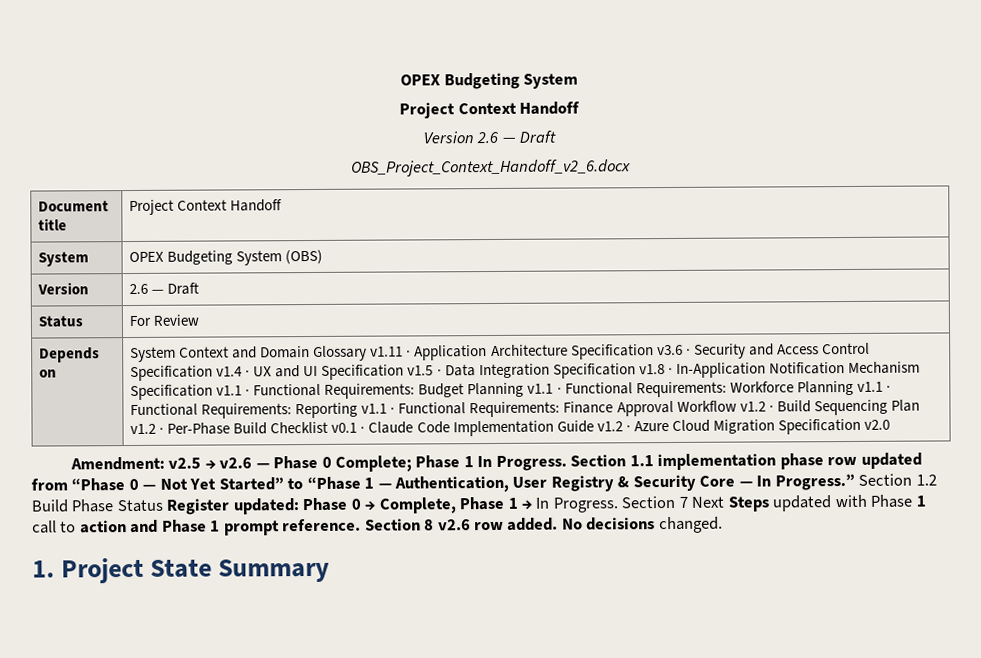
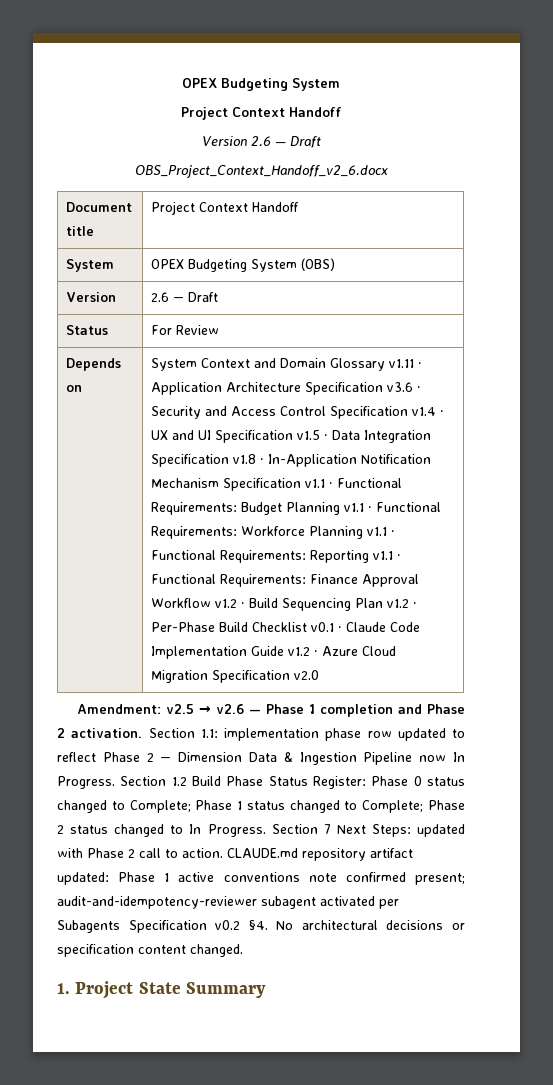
- Amendment: v2.5 → v2.6 — Phase 0 Complete; Phase 1 In Progress. Section 1.1 implementation phase row updated from “Phase 0 — Not Yet Started” to “Phase 1 — Authentication, User Registry & Security Core — In Progress.”
+ Amendment: v2.5 → v2.6 — Phase 1 completion and Phase 2 activation. Section 1.1: implementation phase row updated to reflect Phase 2 — Dimension Data & Ingestion Pipeline now In Progress.
- Section 1.2 Build Phase Status Register updated: Phase 0 → Complete, Phase 1 → In Progress.
+ Section 1.2 Build Phase Status Register: Phase 0 status changed to Complete; Phase 1 status changed to Complete; Phase 2 status changed to In Progress.
- Section 7 Next Steps updated with Phase 1 call to action and Phase 1 prompt reference. Section 8 v2.6 row added. No decisions changed.
+ Section 7 Next Steps: updated with Phase 2 call to action. CLAUDE.md repository artifact updated: Phase 1 active conventions note confirmed present; audit-and-idempotency-reviewer subagent activated per Subagents Specification v0.2 §4. No architectural decisions or specification content changed.

